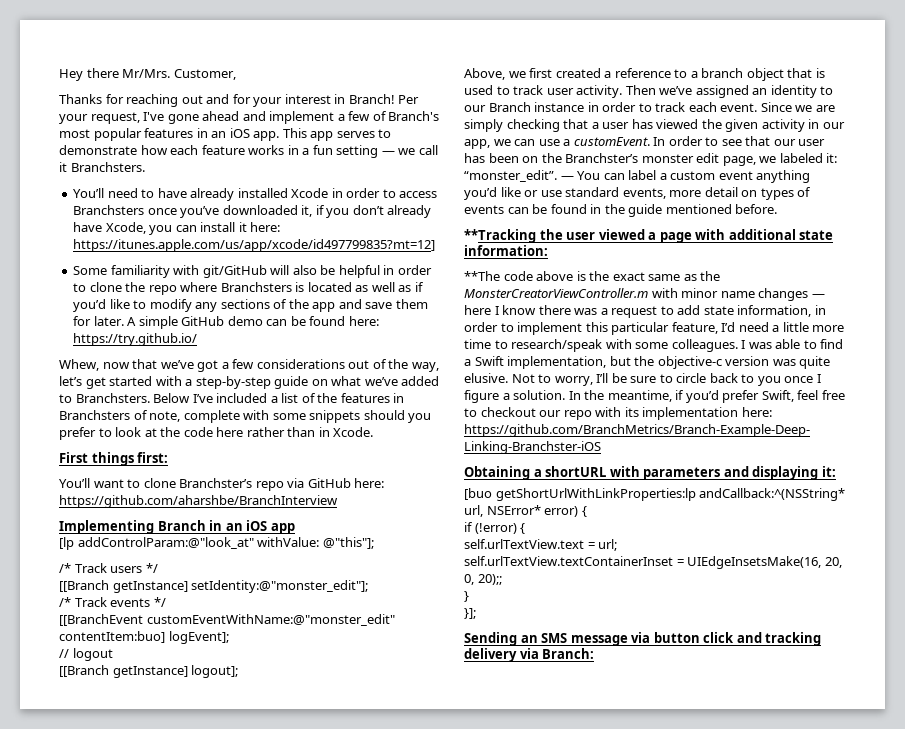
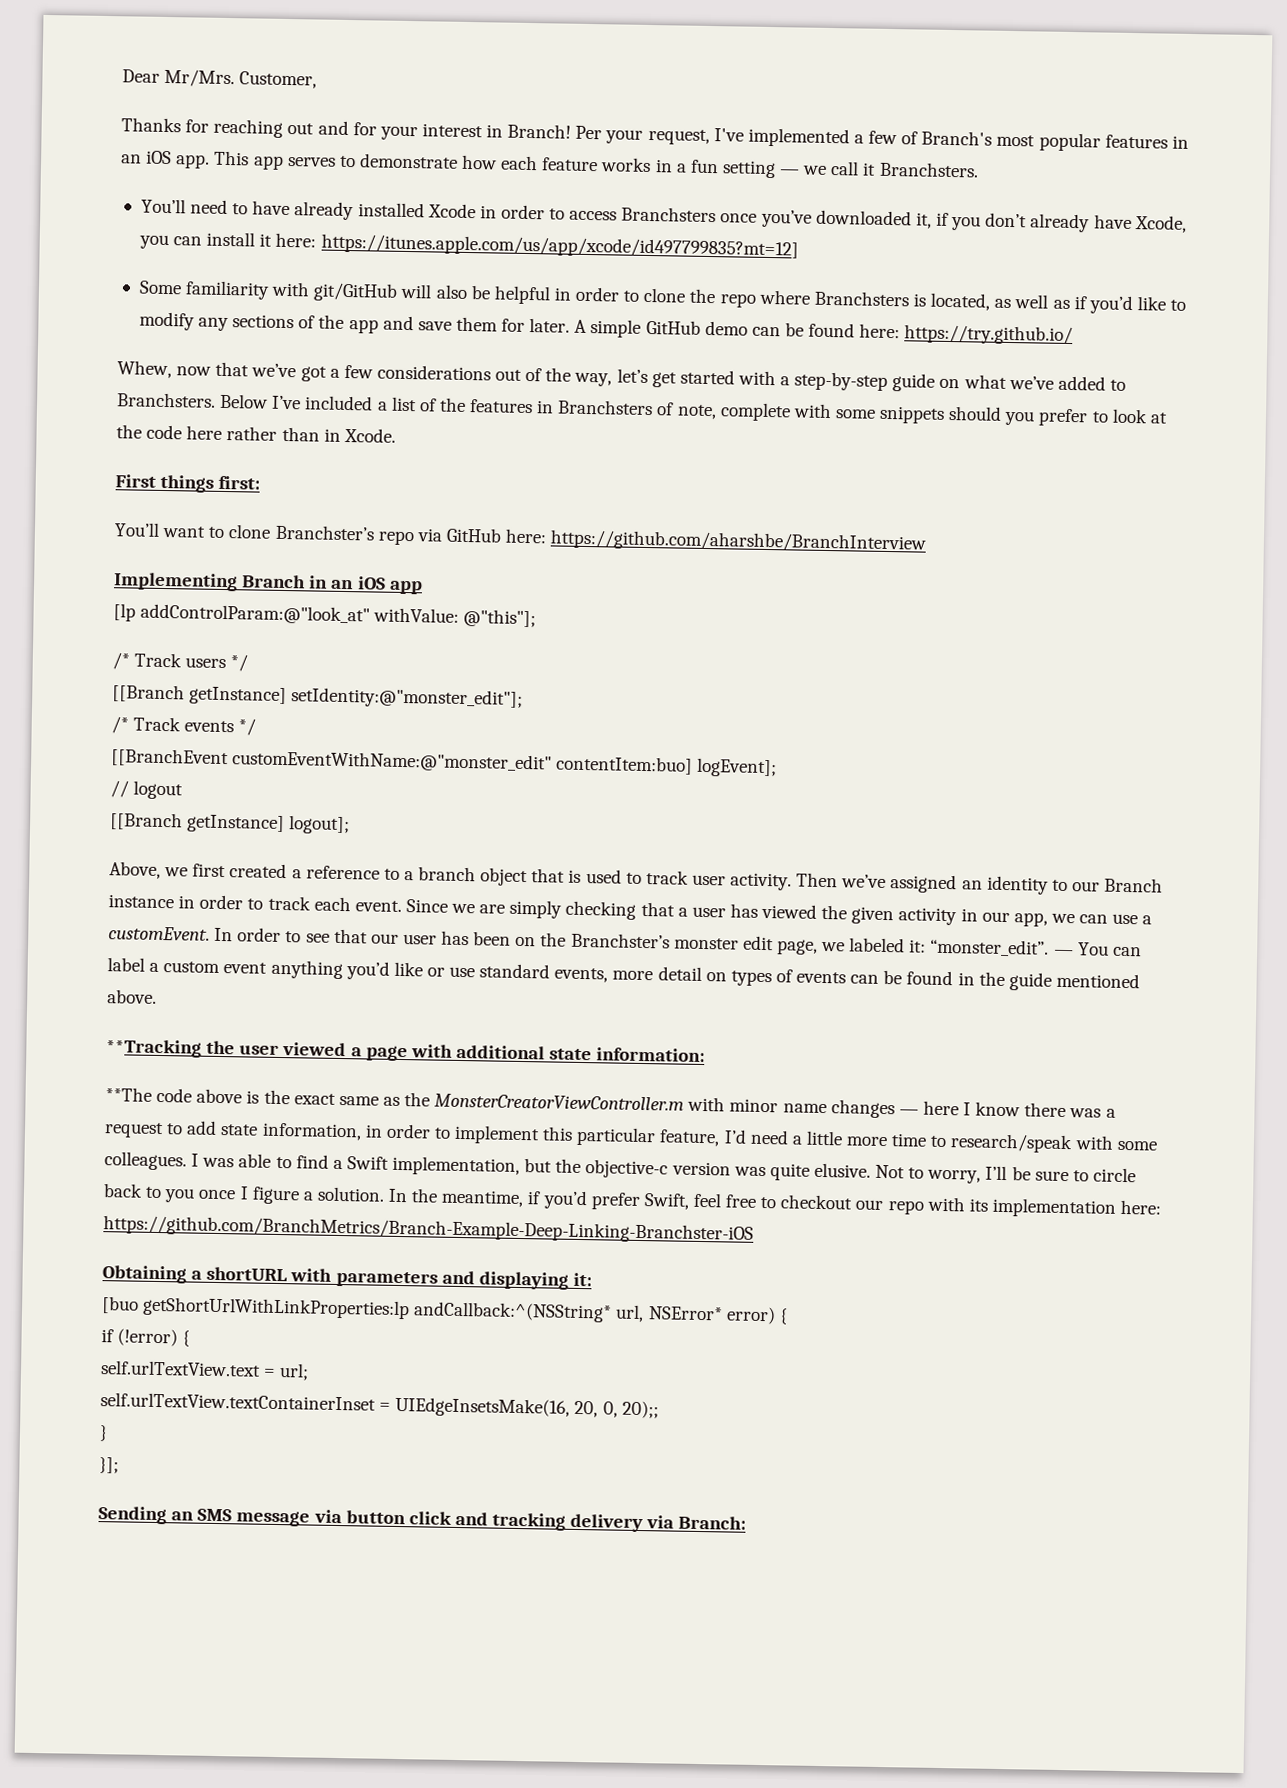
- Hey there Mr/Mrs.
+ Dear Mr/Mrs.
- Per your request, I've gone ahead and implement a few of Branch's most popular features in an iOS app.
+ Per your request, I've implemented a few of Branch's most popular features in an iOS app.
- Some familiarity with git/GitHub will also be helpful in order to clone the repo where Branchsters is located as well as if you’d like to modify any sections of the app and save them for later.
+ Some familiarity with git/GitHub will also be helpful in order to clone the repo where Branchsters is located, as well as if you’d like to modify any sections of the app and save them for later.
- — You can label a custom event anything you’d like or use standard events, more detail on types of events can be found in the guide mentioned before.
+ — You can label a custom event anything you’d like or use standard events, more detail on types of events can be found in the guide mentioned above.

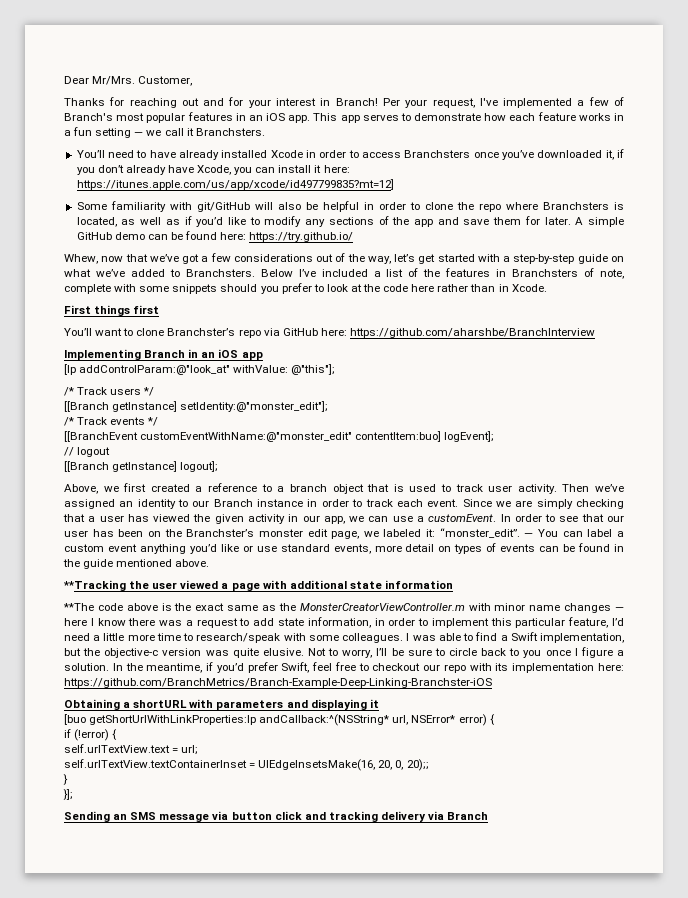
- First things first:
+ First things first
- **Tracking the user viewed a page with additional state information:
+ **Tracking the user viewed a page with additional state information
- Obtaining a shortURL with parameters and displaying it:
+ Obtaining a shortURL with parameters and displaying it
- Sending an SMS message via button click and tracking delivery via Branch:
+ Sending an SMS message via button click and tracking delivery via Branch

